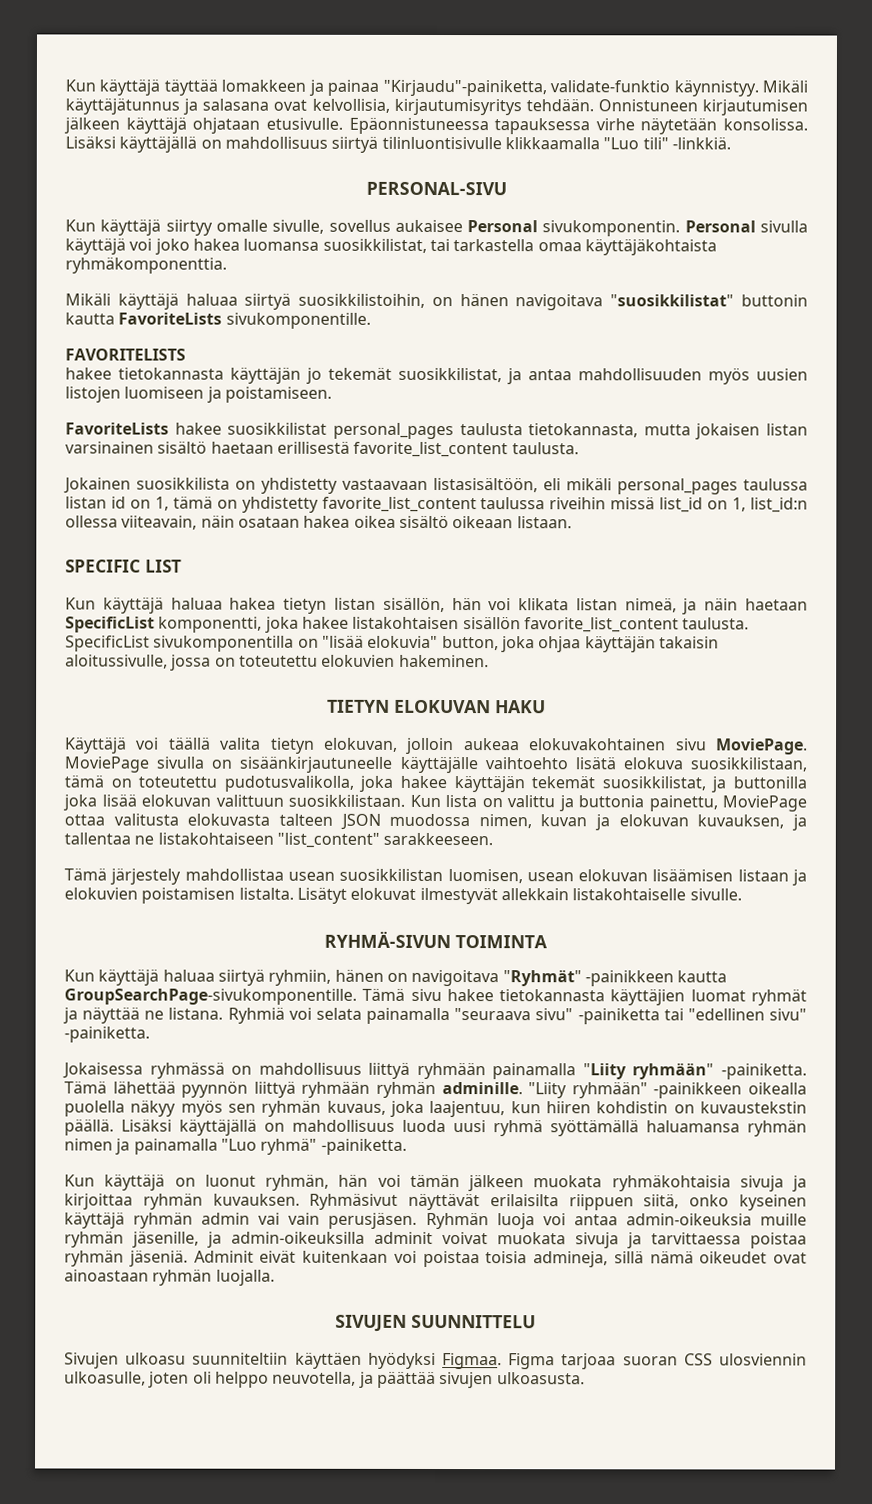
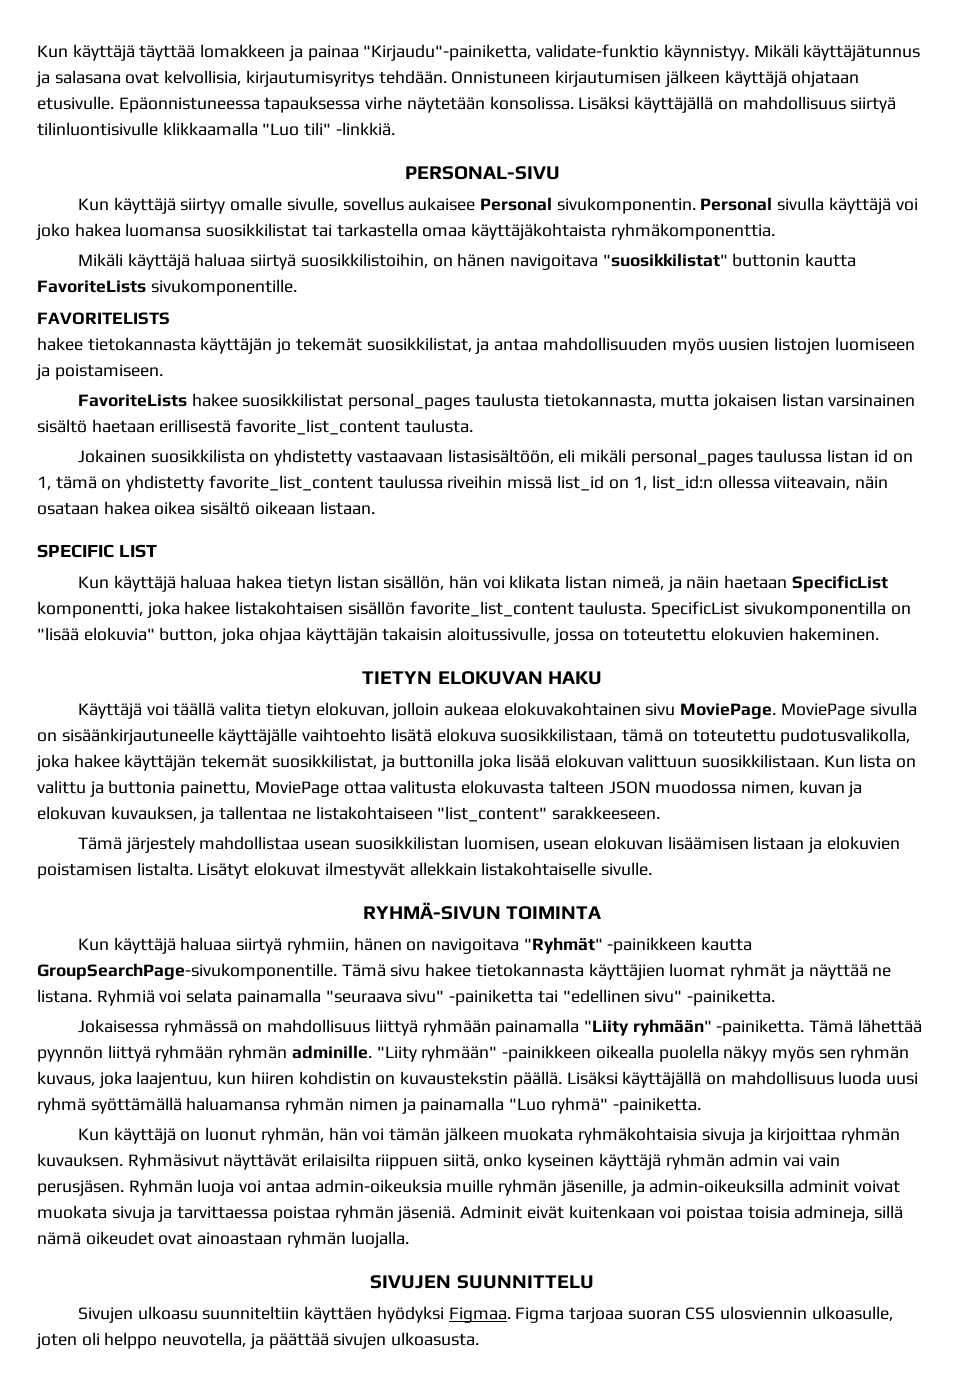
- Personal sivulla käyttäjä voi joko hakea luomansa suosikkilistat, tai tarkastella omaa käyttäjäkohtaista ryhmäkomponenttia.
+ Personal sivulla käyttäjä voi joko hakea luomansa suosikkilistat tai tarkastella omaa käyttäjäkohtaista ryhmäkomponenttia.

